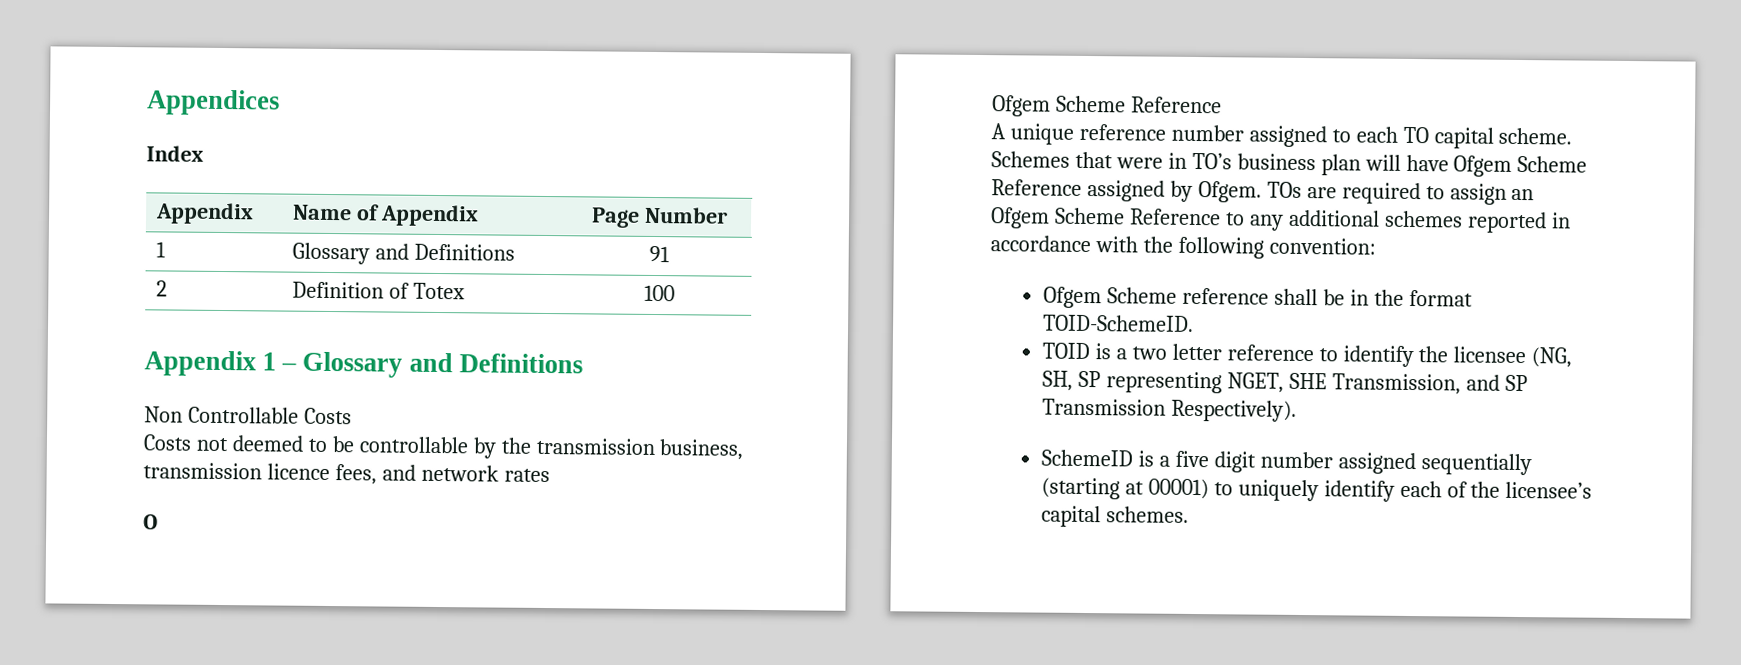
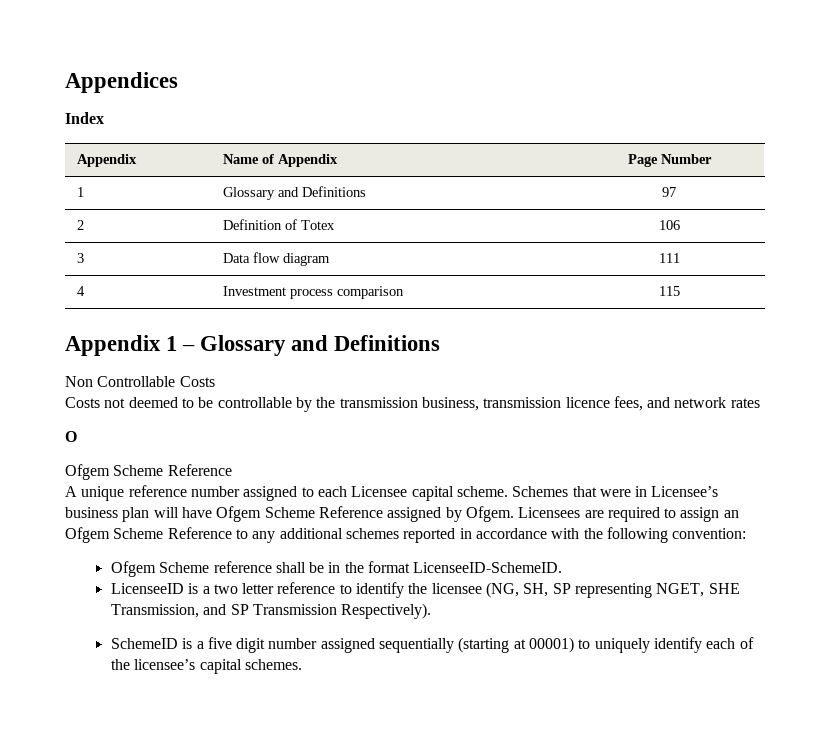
- 1 | Glossary and Definitions | 91
+ 1 | Glossary and Definitions | 97
- 2 | Definition of Totex | 100
+ 2 | Definition of Totex | 106
+ 3 | Data flow diagram | 111
+ 4 | Investment process comparison | 115
- A unique reference number assigned to each TO capital scheme.
+ A unique reference number assigned to each Licensee capital scheme.
- Schemes that were in TO’s business plan will have Ofgem Scheme Reference assigned by Ofgem.
+ Schemes that were in Licensee’s business plan will have Ofgem Scheme Reference assigned by Ofgem.
- TOs are required to assign an Ofgem Scheme Reference to any additional schemes reported in accordance with the following convention:
+ Licensees are required to assign an Ofgem Scheme Reference to any additional schemes reported in accordance with the following convention:
- Ofgem Scheme reference shall be in the format TOID-SchemeID.
- TOID is a two letter reference to identify the licensee (NG, SH, SP representing NGET, SHE Transmission, and SP Transmission Respectively).
+ Ofgem Scheme reference shall be in the format LicenseeID-SchemeID.
+ LicenseeID is a two letter reference to identify the licensee (NG, SH, SP representing NGET, SHE Transmission, and SP Transmission Respectively).

